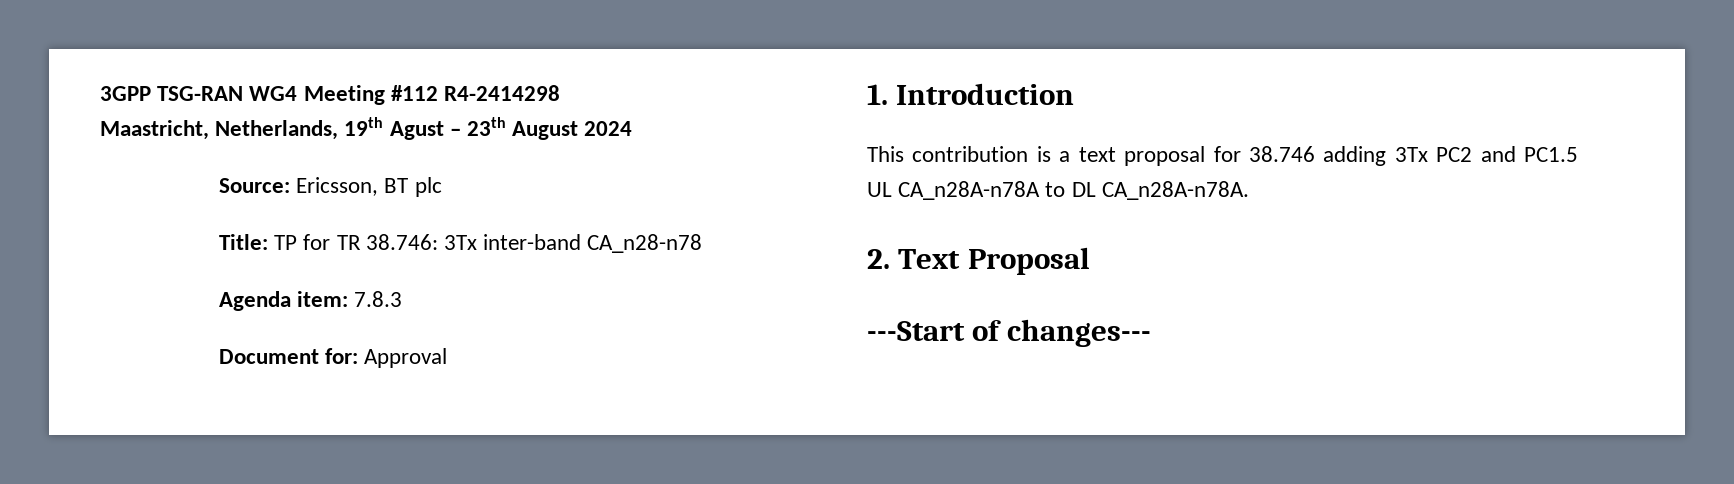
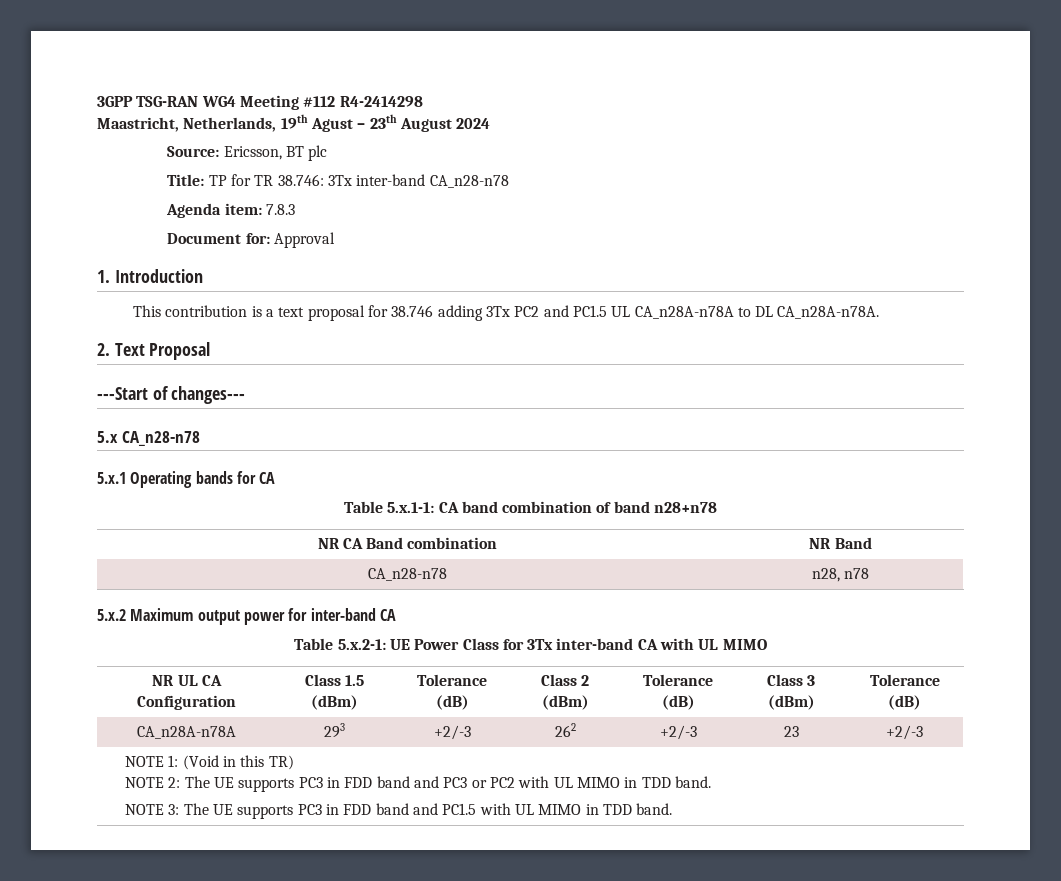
+ 5.x CA_n28-n78
+ 5.x.1 Operating bands for CA
+ Table 5.x.1-1: CA band combination of band n28+n78
+ NR CA Band combination | NR Band
+ CA_n28-n78 | n28, n78
+ 5.x.2 Maximum output power for inter-band CA
+ Table 5.x.2-1: UE Power Class for 3Tx inter-band CA with UL MIMO
+ NR UL CA Configuration | Class 1.5 (dBm) | Tolerance (dB) | Class 2 (dBm) | Tolerance (dB) | Class 3 (dBm) | Tolerance (dB)
+ CA_n28A-n78A | 293 | +2/-3 | 262 | +2/-3 | 23 | +2/-3
+ NOTE 1: (Void in this TR)
+ NOTE 2: The UE supports PC3 in FDD band and PC3 or PC2 with UL MIMO in TDD band.
+ NOTE 3: The UE supports PC3 in FDD band and PC1.5 with UL MIMO in TDD band.

